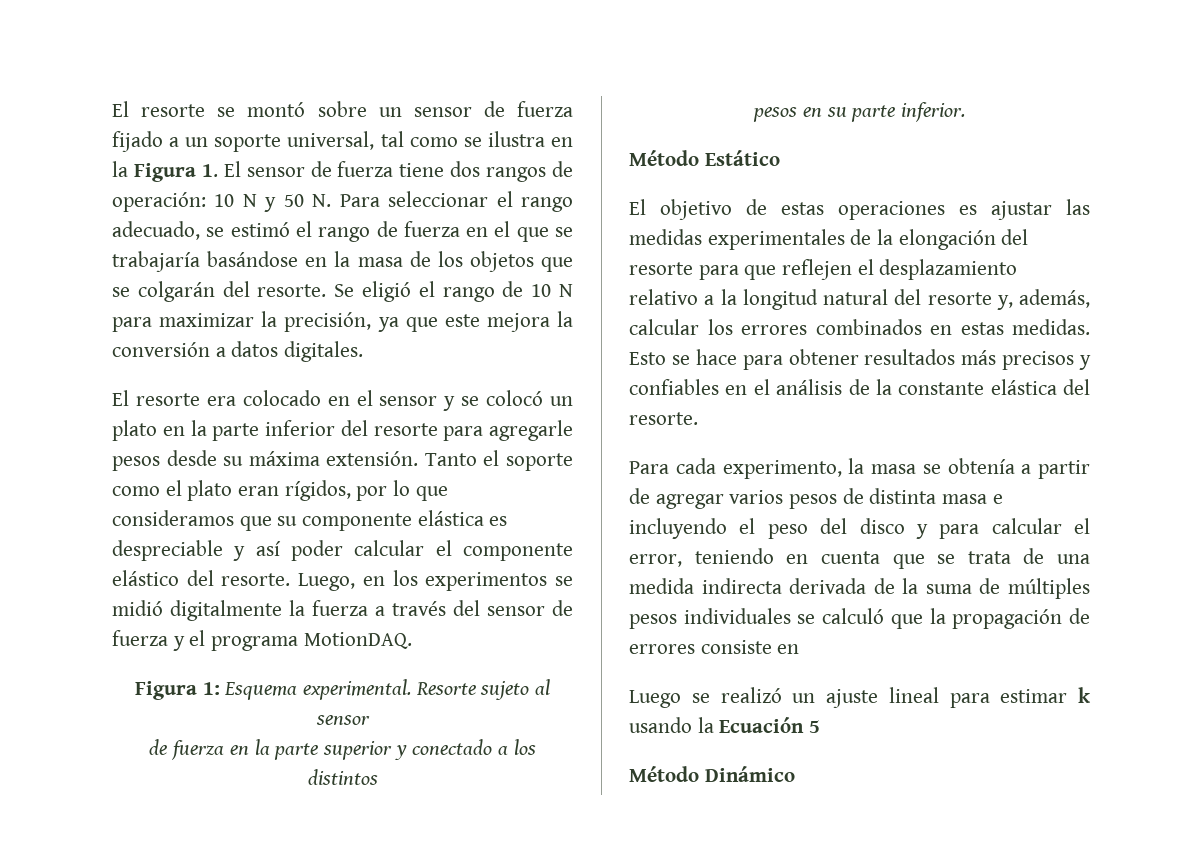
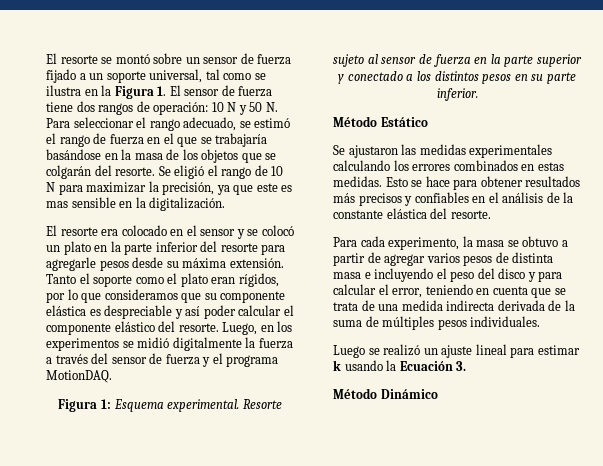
- Se eligió el rango de 10 N para maximizar la precisión, ya que este mejora la conversión a datos digitales.
+ Se eligió el rango de 10 N para maximizar la precisión, ya que este es mas sensible en la digitalización.
- Resorte sujeto al sensor
- de fuerza en la parte superior y conectado a los distintos
- pesos en su parte inferior.
+ Resorte sujeto al sensor de fuerza en la parte superior y conectado a los distintos pesos en su parte inferior.
- El objetivo de estas operaciones es ajustar las medidas experimentales de la elongación del resorte para que reflejen el desplazamiento relativo a la longitud natural del resorte y, además, calcular los errores combinados en estas medidas.
+ Se ajustaron las medidas experimentales calculando los errores combinados en estas medidas.
- Para cada experimento, la masa se obtenía a partir de agregar varios pesos de distinta masa e incluyendo el peso del disco y para calcular el error, teniendo en cuenta que se trata de una medida indirecta derivada de la suma de múltiples pesos individuales se calculó que la propagación de errores consiste en
+ Para cada experimento, la masa se obtuvo a partir de agregar varios pesos de distinta masa e incluyendo el peso del disco y para calcular el error, teniendo en cuenta que se trata de una medida indirecta derivada de la suma de múltiples pesos individuales.
- Luego se realizó un ajuste lineal para estimar k usando la Ecuación 5
+ Luego se realizó un ajuste lineal para estimar k usando la Ecuación 3.

